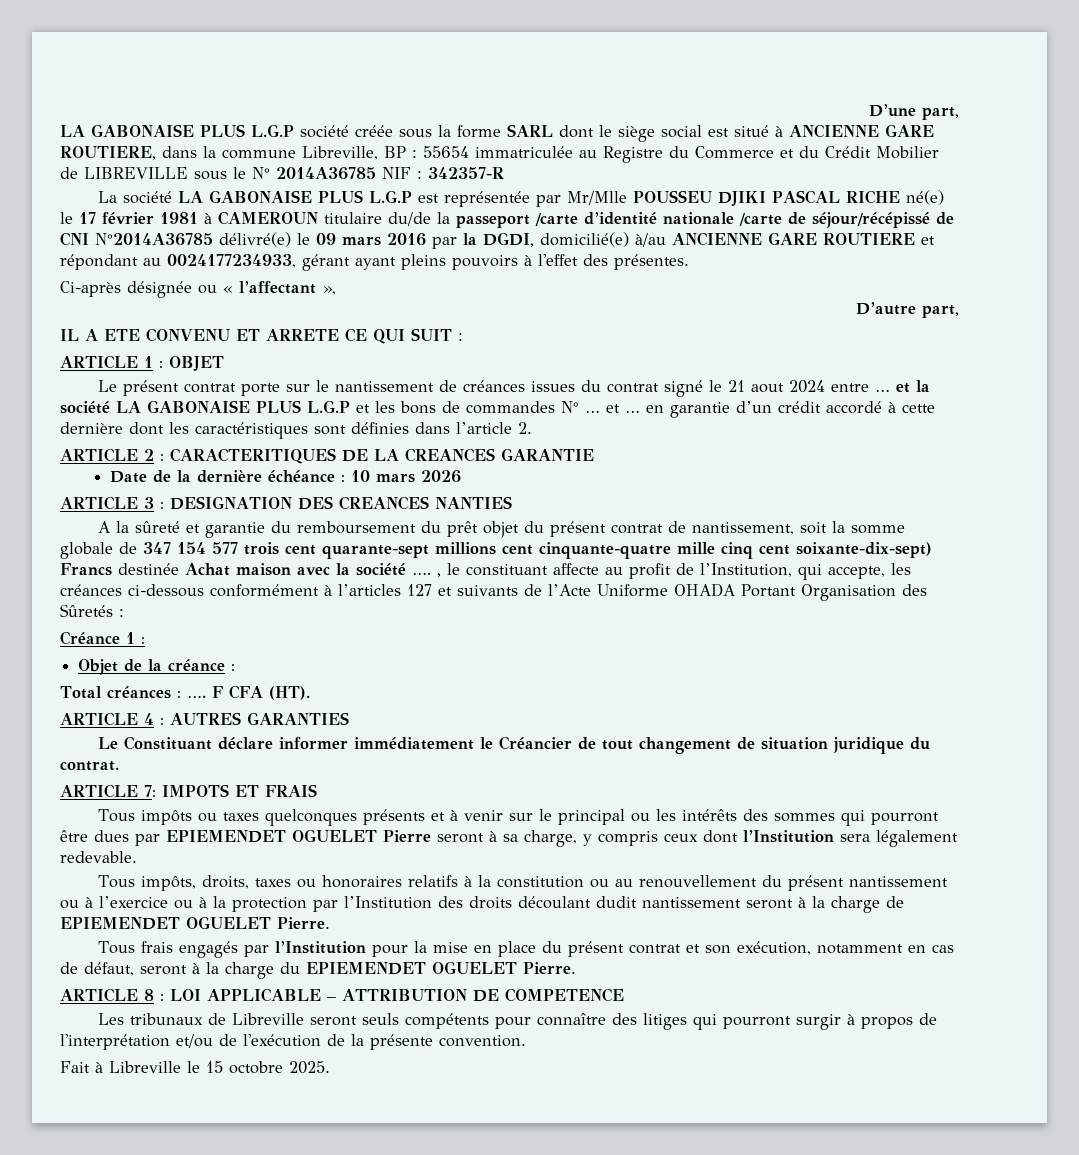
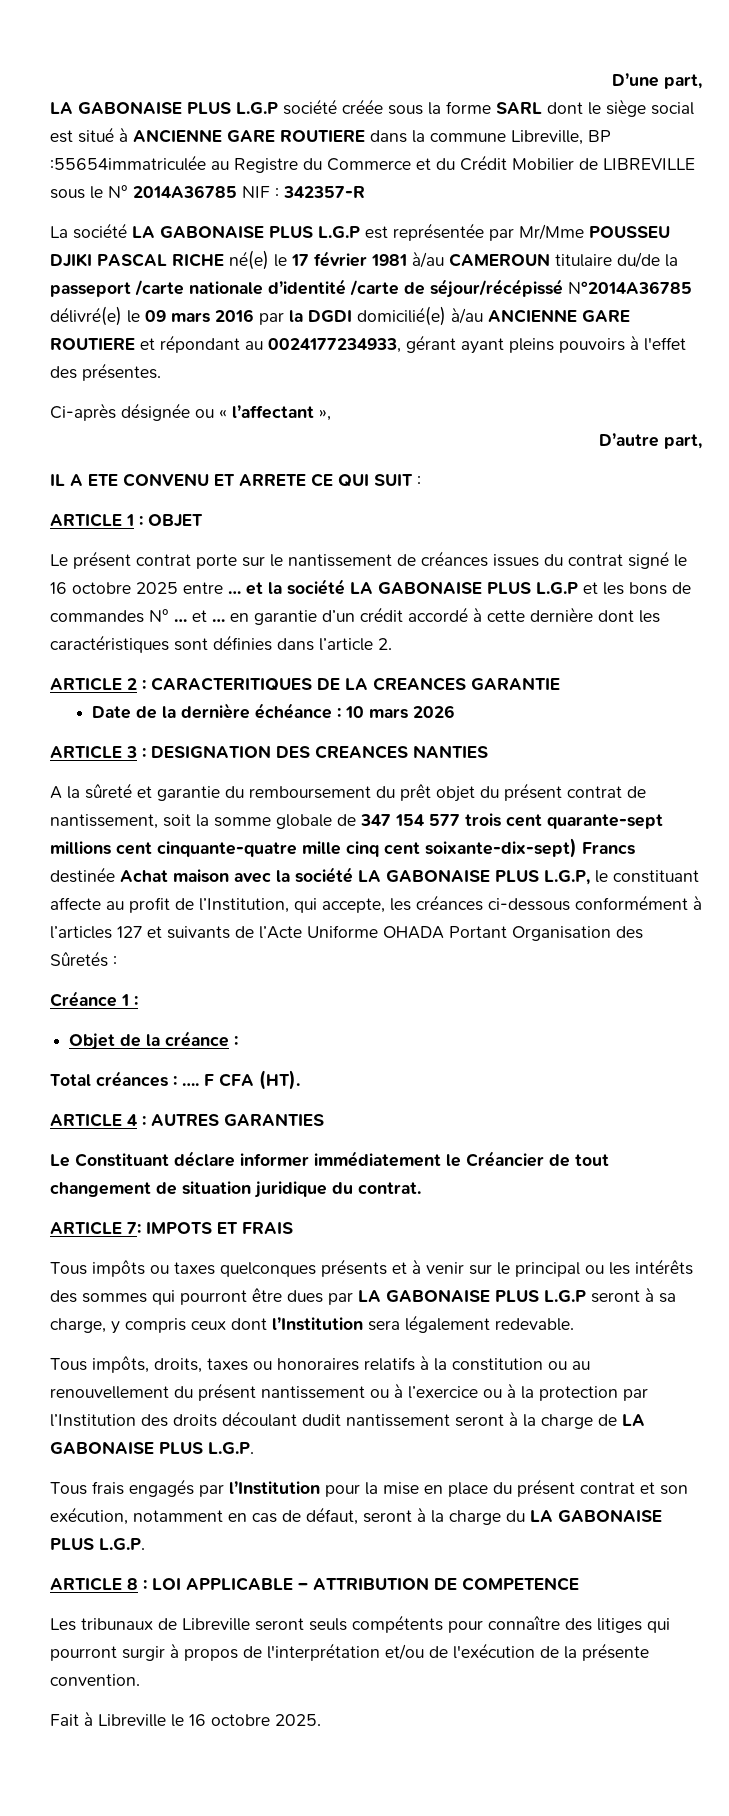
- LA GABONAISE PLUS L.G.P société créée sous la forme SARL dont le siège social est situé à ANCIENNE GARE ROUTIERE, dans la commune Libreville, BP : 55654 immatriculée au Registre du Commerce et du Crédit Mobilier de LIBREVILLE sous le N° 2014A36785 NIF : 342357-R
+ LA GABONAISE PLUS L.G.P société créée sous la forme SARL dont le siège social est situé à ANCIENNE GARE ROUTIERE dans la commune Libreville, BP :55654immatriculée au Registre du Commerce et du Crédit Mobilier de LIBREVILLE sous le N° 2014A36785 NIF : 342357-R
- La société LA GABONAISE PLUS L.G.P est représentée par Mr/Mlle POUSSEU DJIKI PASCAL RICHE né(e) le 17 février 1981 à CAMEROUN titulaire du/de la passeport /carte d’identité nationale /carte de séjour/récépissé de CNI N°2014A36785 délivré(e) le 09 mars 2016 par la DGDI, domicilié(e) à/au ANCIENNE GARE ROUTIERE et répondant au 0024177234933, gérant ayant pleins pouvoirs à l'effet des présentes.
+ La société LA GABONAISE PLUS L.G.P est représentée par Mr/Mme POUSSEU DJIKI PASCAL RICHE né(e) le 17 février 1981 à/au CAMEROUN titulaire du/de la passeport /carte nationale d’identité /carte de séjour/récépissé N°2014A36785 délivré(e) le 09 mars 2016 par la DGDI domicilié(e) à/au ANCIENNE GARE ROUTIERE et répondant au 0024177234933, gérant ayant pleins pouvoirs à l'effet des présentes.
- Le présent contrat porte sur le nantissement de créances issues du contrat signé le 21 aout 2024 entre … et la société LA GABONAISE PLUS L.G.P et les bons de commandes N° … et … en garantie d’un crédit accordé à cette dernière dont les caractéristiques sont définies dans l’article 2.
+ Le présent contrat porte sur le nantissement de créances issues du contrat signé le 16 octobre 2025 entre … et la société LA GABONAISE PLUS L.G.P et les bons de commandes N° … et … en garantie d’un crédit accordé à cette dernière dont les caractéristiques sont définies dans l’article 2.
- A la sûreté et garantie du remboursement du prêt objet du présent contrat de nantissement, soit la somme globale de 347 154 577 trois cent quarante-sept millions cent cinquante-quatre mille cinq cent soixante-dix-sept) Francs destinée Achat maison avec la société …. , le constituant affecte au profit de l’Institution, qui accepte, les créances ci-dessous conformément à l’articles 127 et suivants de l’Acte Uniforme OHADA Portant Organisation des Sûretés :
+ A la sûreté et garantie du remboursement du prêt objet du présent contrat de nantissement, soit la somme globale de 347 154 577 trois cent quarante-sept millions cent cinquante-quatre mille cinq cent soixante-dix-sept) Francs destinée Achat maison avec la société LA GABONAISE PLUS L.G.P, le constituant affecte au profit de l’Institution, qui accepte, les créances ci-dessous conformément à l’articles 127 et suivants de l’Acte Uniforme OHADA Portant Organisation des Sûretés :
- Tous impôts ou taxes quelconques présents et à venir sur le principal ou les intérêts des sommes qui pourront être dues par EPIEMENDET OGUELET Pierre seront à sa charge, y compris ceux dont l’Institution sera légalement redevable.
+ Tous impôts ou taxes quelconques présents et à venir sur le principal ou les intérêts des sommes qui pourront être dues par LA GABONAISE PLUS L.G.P seront à sa charge, y compris ceux dont l’Institution sera légalement redevable.
- Tous impôts, droits, taxes ou honoraires relatifs à la constitution ou au renouvellement du présent nantissement ou à l’exercice ou à la protection par l’Institution des droits découlant dudit nantissement seront à la charge de EPIEMENDET OGUELET Pierre.
+ Tous impôts, droits, taxes ou honoraires relatifs à la constitution ou au renouvellement du présent nantissement ou à l’exercice ou à la protection par l’Institution des droits découlant dudit nantissement seront à la charge de LA GABONAISE PLUS L.G.P.
- Tous frais engagés par l’Institution pour la mise en place du présent contrat et son exécution, notamment en cas de défaut, seront à la charge du EPIEMENDET OGUELET Pierre.
+ Tous frais engagés par l’Institution pour la mise en place du présent contrat et son exécution, notamment en cas de défaut, seront à la charge du LA GABONAISE PLUS L.G.P.
- Fait à Libreville le 15 octobre 2025.
+ Fait à Libreville le 16 octobre 2025.

